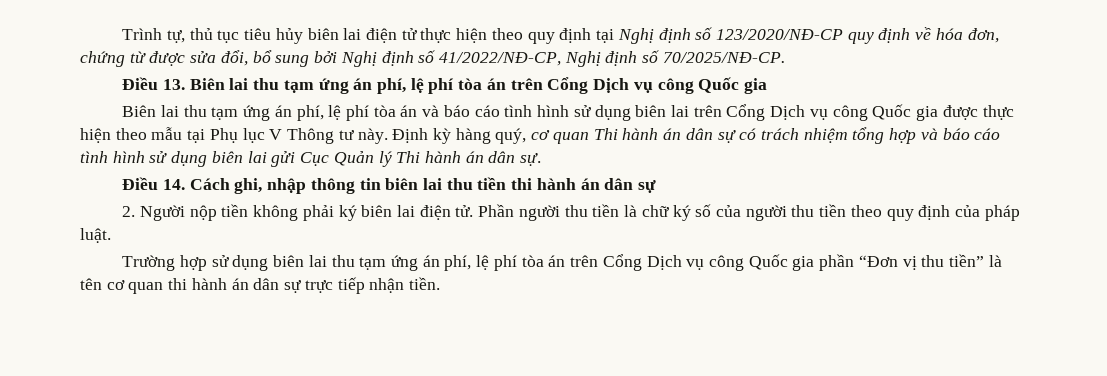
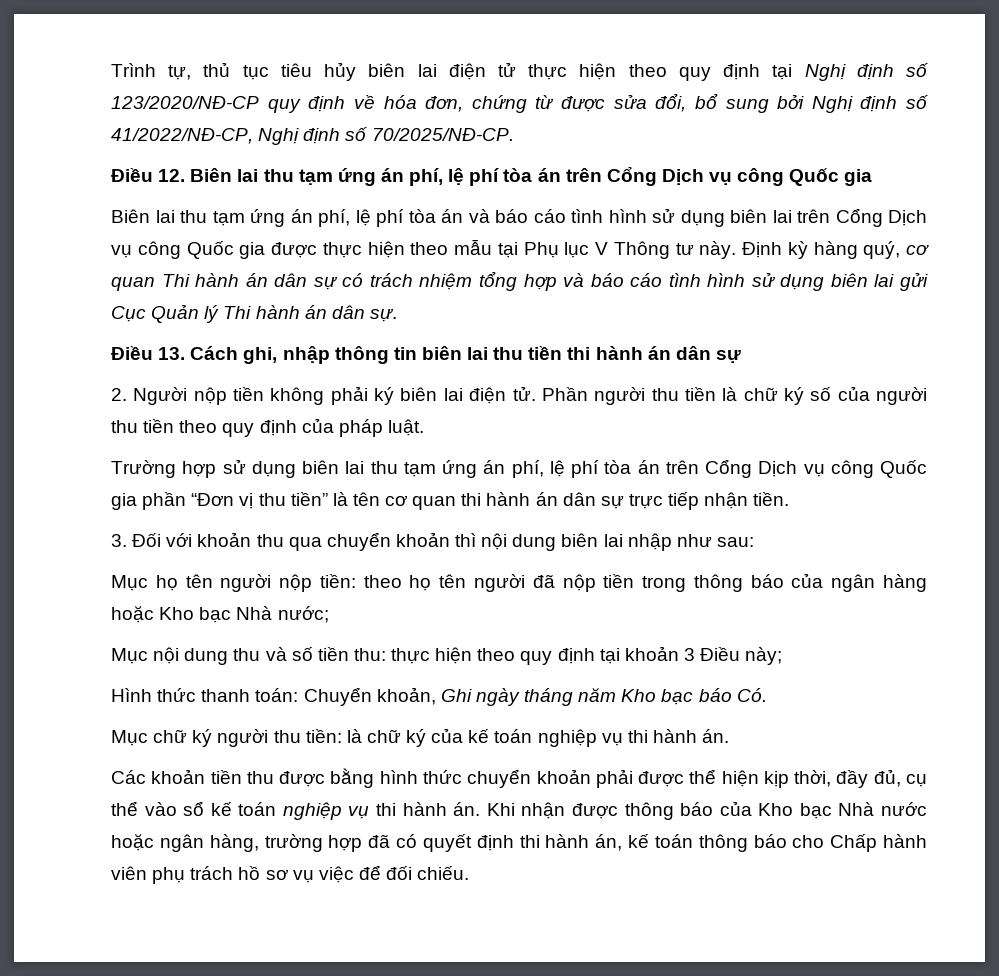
- Điều 13. Biên lai thu tạm ứng án phí, lệ phí tòa án trên Cổng Dịch vụ công Quốc gia
+ Điều 12. Biên lai thu tạm ứng án phí, lệ phí tòa án trên Cổng Dịch vụ công Quốc gia
- Điều 14. Cách ghi, nhập thông tin biên lai thu tiền thi hành án dân sự
+ Điều 13. Cách ghi, nhập thông tin biên lai thu tiền thi hành án dân sự
+ 3. Đối với khoản thu qua chuyển khoản thì nội dung biên lai nhập như sau:
+ Mục họ tên người nộp tiền: theo họ tên người đã nộp tiền trong thông báo của ngân hàng hoặc Kho bạc Nhà nước;
+ Mục nội dung thu và số tiền thu: thực hiện theo quy định tại khoản 3 Điều này;
+ Hình thức thanh toán: Chuyển khoản, Ghi ngày tháng năm Kho bạc báo Có.
+ Mục chữ ký người thu tiền: là chữ ký của kế toán nghiệp vụ thi hành án.
+ Các khoản tiền thu được bằng hình thức chuyển khoản phải được thể hiện kịp thời, đầy đủ, cụ thể vào sổ kế toán nghiệp vụ thi hành án. Khi nhận được thông báo của Kho bạc Nhà nước hoặc ngân hàng, trường hợp đã có quyết định thi hành án, kế toán thông báo cho Chấp hành viên phụ trách hồ sơ vụ việc để đối chiếu.

